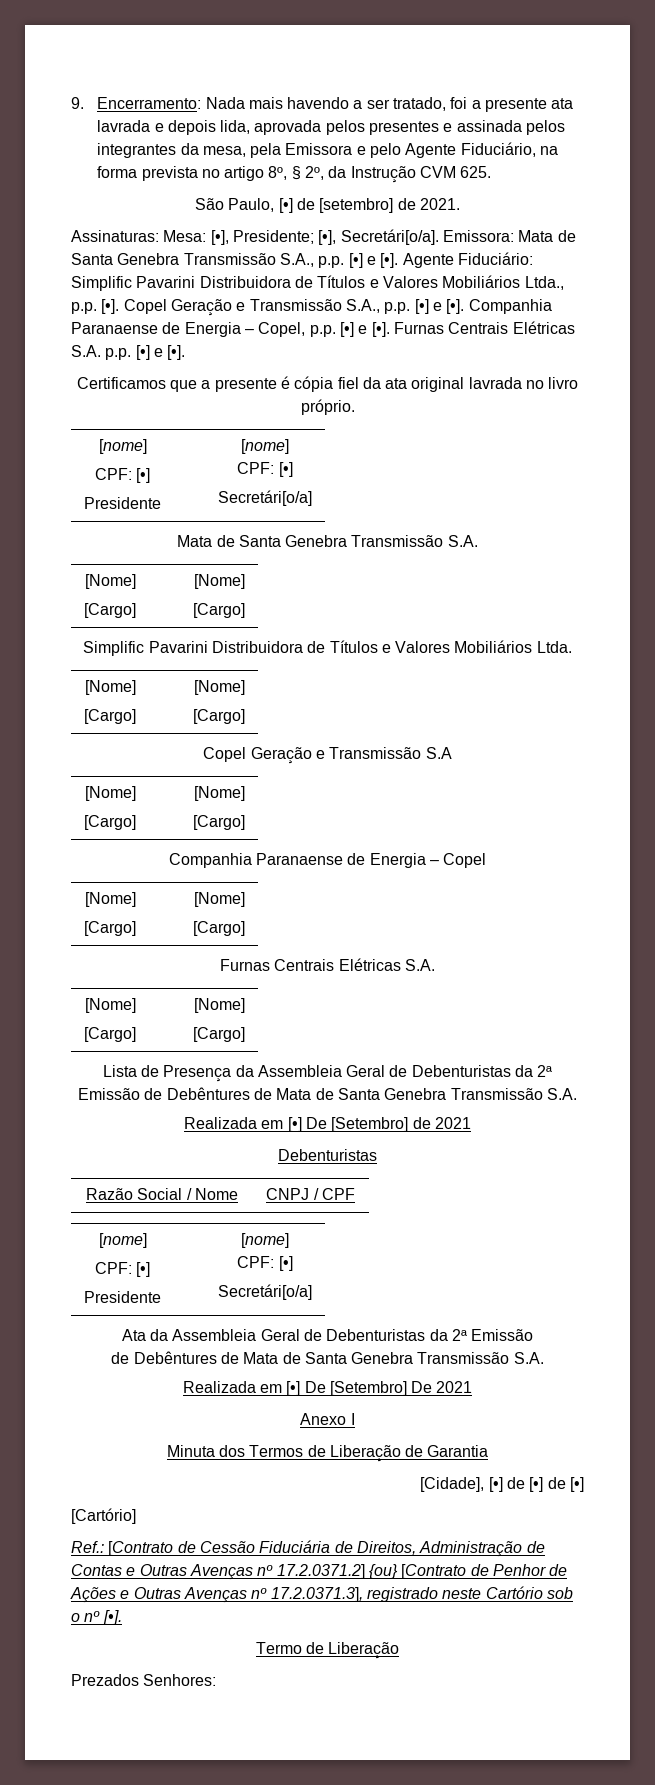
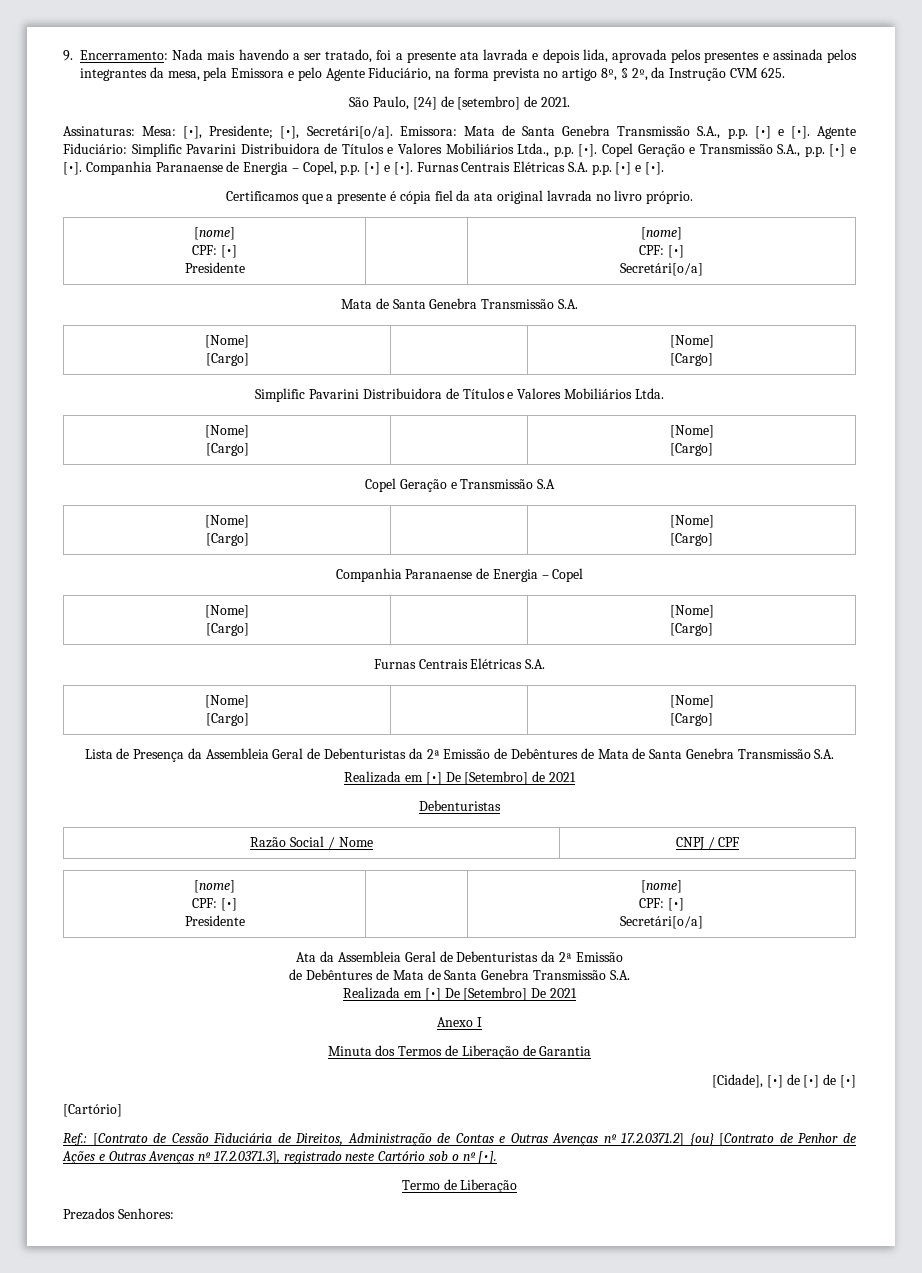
- São Paulo, [•] de [setembro] de 2021.
+ São Paulo, [24] de [setembro] de 2021.

